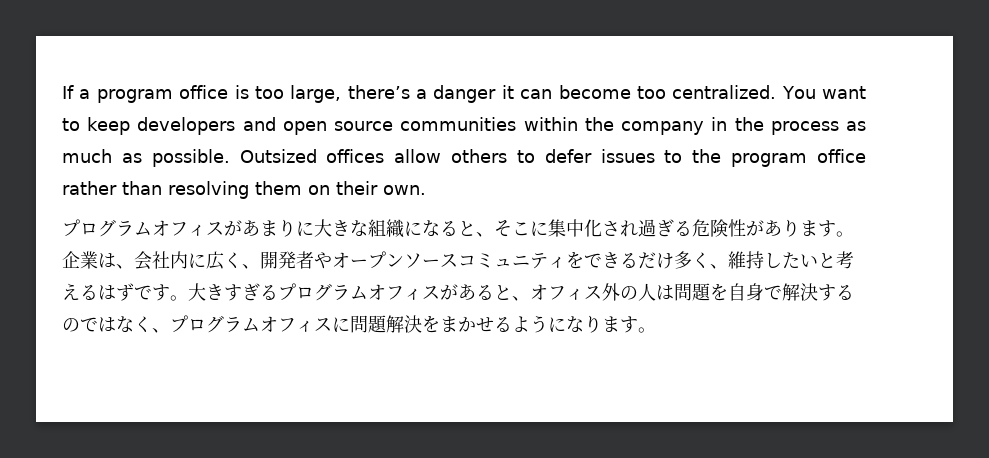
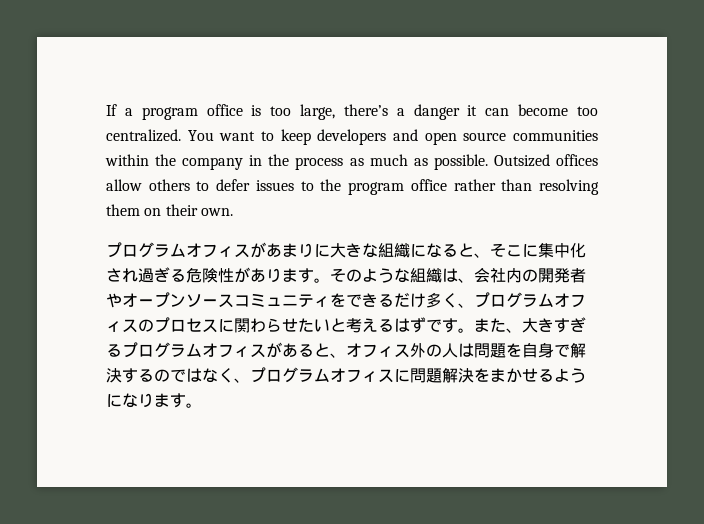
- 企業は、会社内に広く、開発者やオープンソースコミュニティをできるだけ多く、維持したいと考えるはずです。
+ そのような組織は、会社内の開発者やオープンソースコミュニティをできるだけ多く、プログラムオフィスのプロセスに関わらせたいと考えるはずです。
- 大きすぎるプログラムオフィスがあると、オフィス外の人は問題を自身で解決するのではなく、プログラムオフィスに問題解決をまかせるようになります。
+ また、大きすぎるプログラムオフィスがあると、オフィス外の人は問題を自身で解決するのではなく、プログラムオフィスに問題解決をまかせるようになります。

